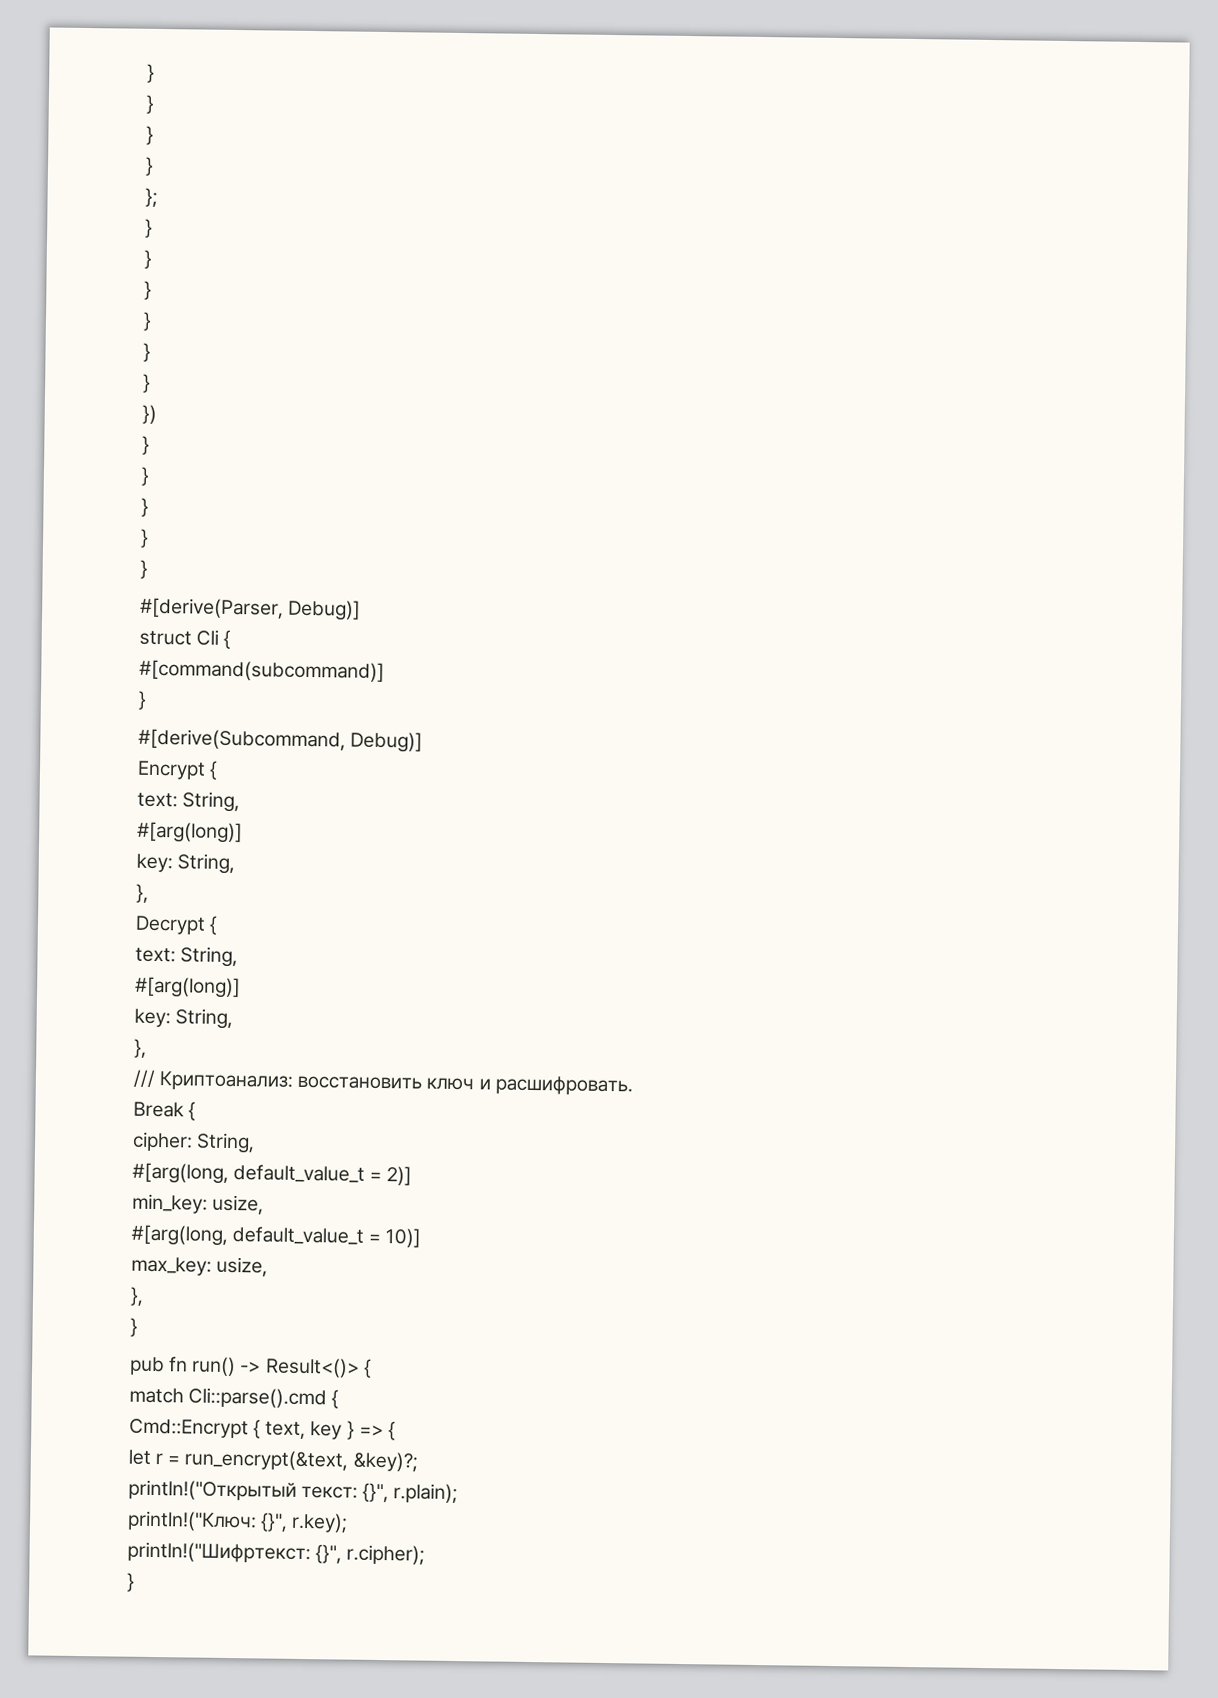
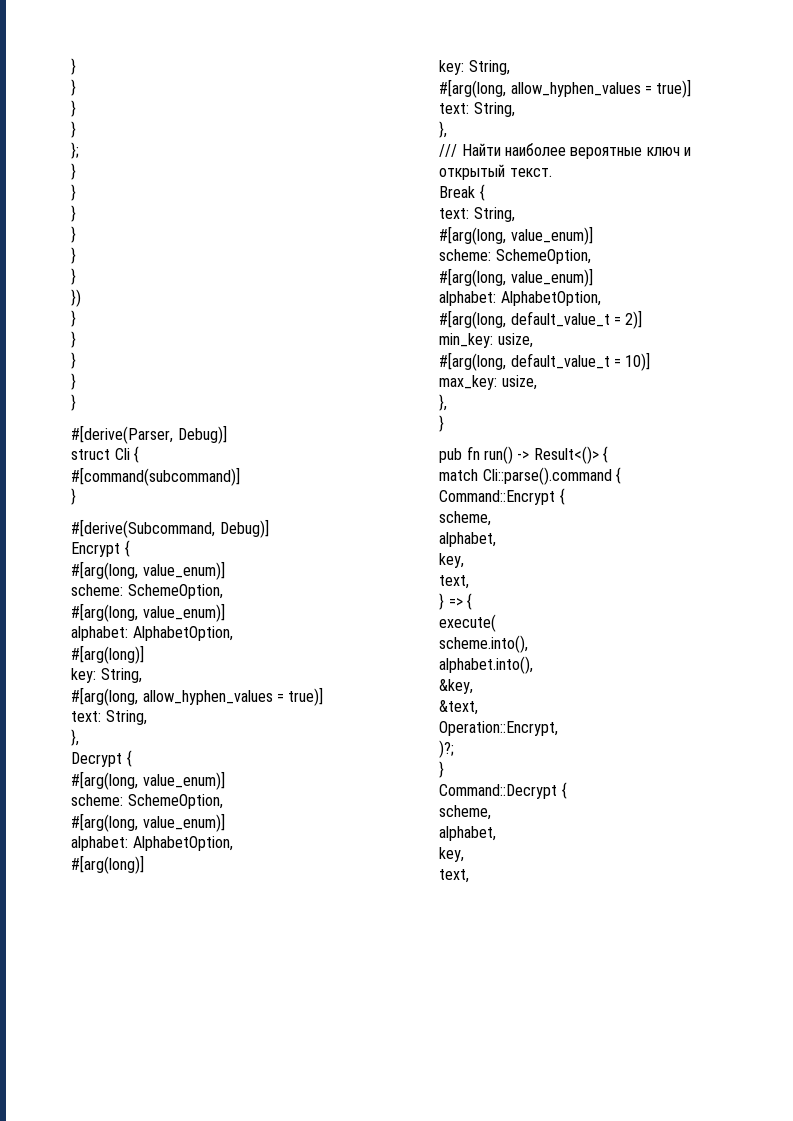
  Encrypt {
- text: String,
+ #[arg(long, value_enum)]
+ scheme: SchemeOption,
+ #[arg(long, value_enum)]
+ alphabet: AlphabetOption,
  #[arg(long)]
  key: String,
+ #[arg(long, allow_hyphen_values = true)]
+ text: String,
  },
  Decrypt {
- text: String,
+ #[arg(long, value_enum)]
+ scheme: SchemeOption,
+ #[arg(long, value_enum)]
+ alphabet: AlphabetOption,
  #[arg(long)]
  key: String,
+ #[arg(long, allow_hyphen_values = true)]
+ text: String,
  },
- /// Криптоанализ: восстановить ключ и расшифровать.
+ /// Найти наиболее вероятные ключ и открытый текст.
  Break {
- cipher: String,
+ text: String,
+ #[arg(long, value_enum)]
+ scheme: SchemeOption,
+ #[arg(long, value_enum)]
+ alphabet: AlphabetOption,
- match Cli::parse().cmd {
- Cmd::Encrypt { text, key } => {
+ match Cli::parse().command {
+ Command::Encrypt {
+ scheme,
+ alphabet,
+ key,
+ text,
+ } => {
- let r = run_encrypt(&text, &key)?;
- println!("Открытый текст: {}", r.plain);
- println!("Ключ: {}", r.key);
- println!("Шифртекст: {}", r.cipher);
+ execute(
+ scheme.into(),
+ alphabet.into(),
+ &key,
+ &text,
+ Operation::Encrypt,
+ )?;
  }
+ Command::Decrypt {
+ scheme,
+ alphabet,
+ key,
+ text,

